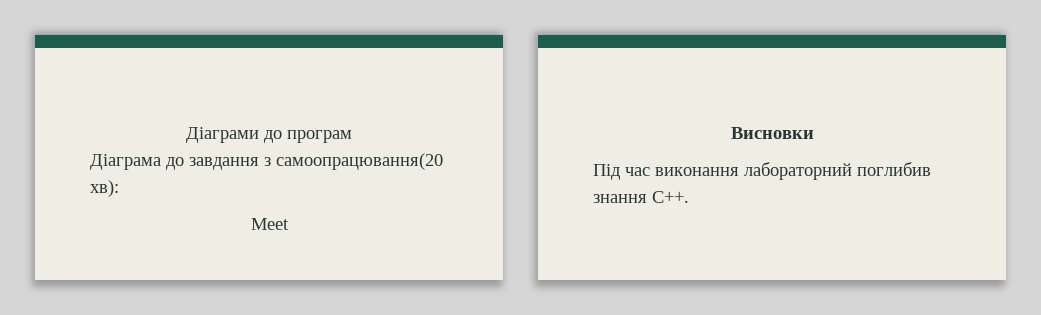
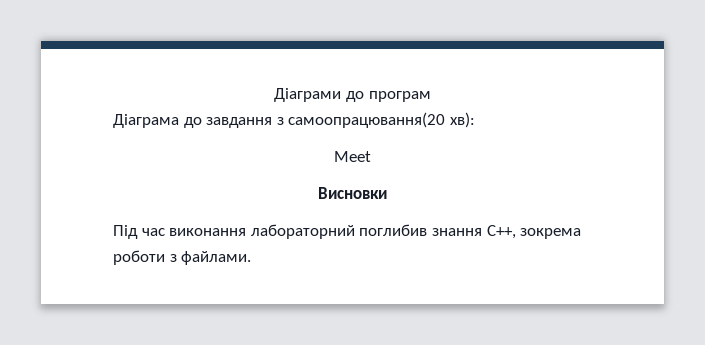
- Під час виконання лабораторний поглибив знання С++.
+ Під час виконання лабораторний поглибив знання С++, зокрема роботи з файлами.

